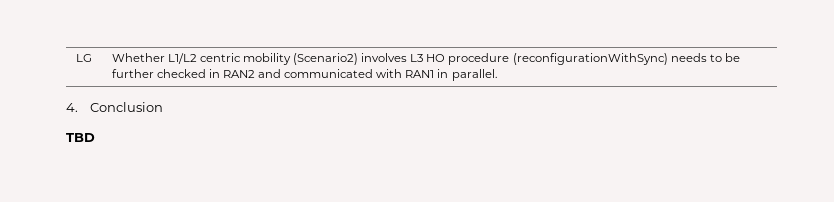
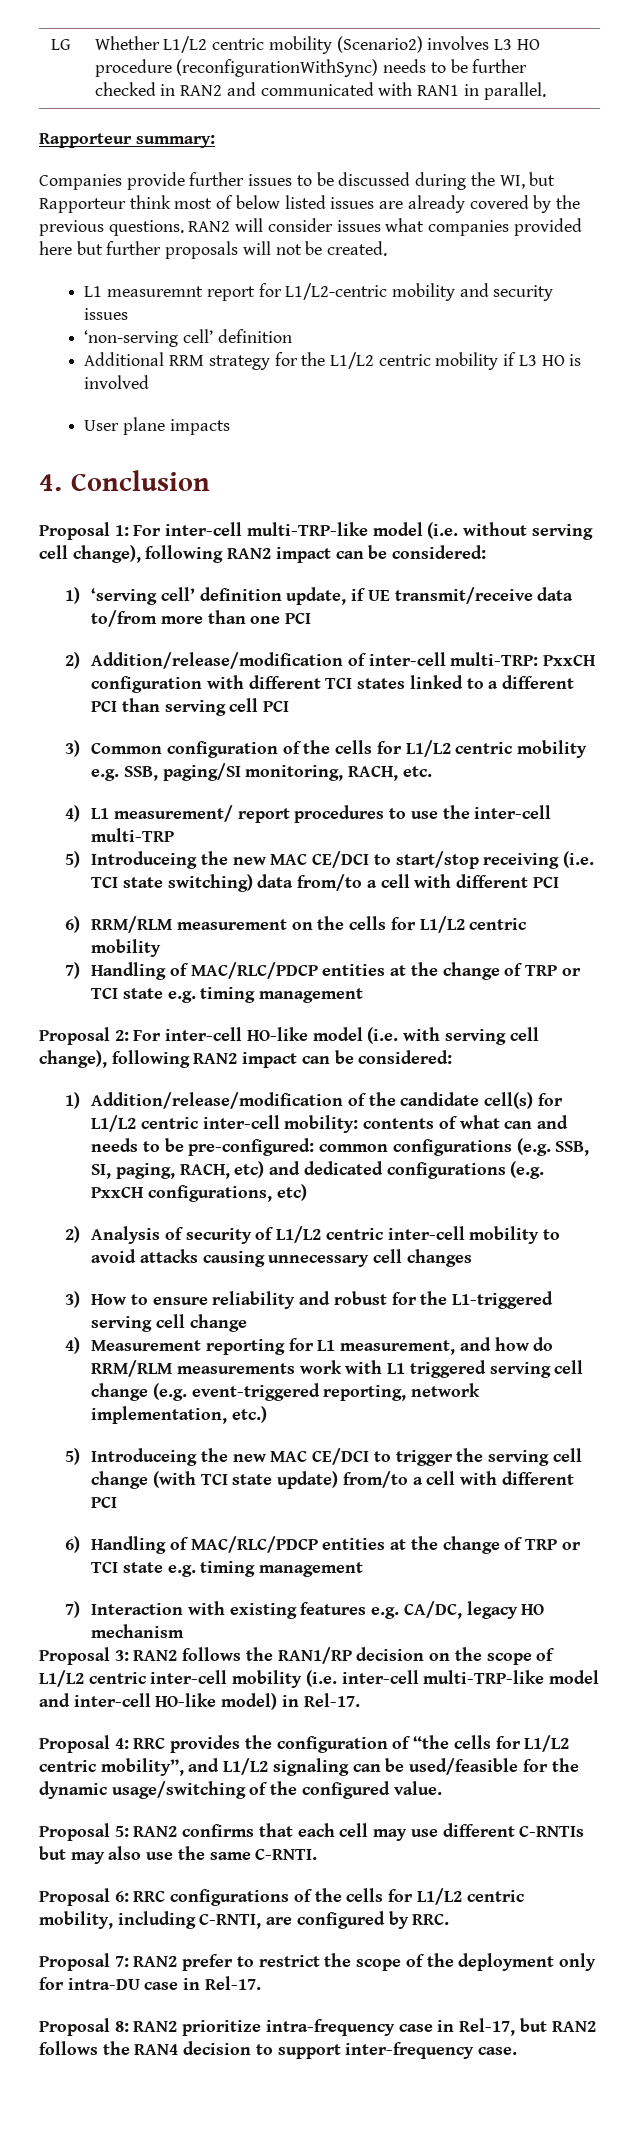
+ Rapporteur summary:
+ Companies provide further issues to be discussed during the WI, but Rapporteur think most of below listed issues are already covered by the previous questions. RAN2 will consider issues what companies provided here but further proposals will not be created.
+ L1 measuremnt report for L1/L2-centric mobility and security issues
+ ‘non-serving cell’ definition
+ Additional RRM strategy for the L1/L2 centric mobility if L3 HO is involved
+ User plane impacts
  4. Conclusion
- TBD
+ Proposal 1: For inter-cell multi-TRP-like model (i.e. without serving cell change), following RAN2 impact can be considered:
+ 1) ‘serving cell’ definition update, if UE transmit/receive data to/from more than one PCI
+ 2) Addition/release/modification of inter-cell multi-TRP: PxxCH configuration with different TCI states linked to a different PCI than serving cell PCI
+ 3) Common configuration of the cells for L1/L2 centric mobility e.g. SSB, paging/SI monitoring, RACH, etc.
+ 4) L1 measurement/ report procedures to use the inter-cell multi-TRP
+ 5) Introduceing the new MAC CE/DCI to start/stop receiving (i.e. TCI state switching) data from/to a cell with different PCI
+ 6) RRM/RLM measurement on the cells for L1/L2 centric mobility
+ 7) Handling of MAC/RLC/PDCP entities at the change of TRP or TCI state e.g. timing management
+ Proposal 2: For inter-cell HO-like model (i.e. with serving cell change), following RAN2 impact can be considered:
+ 1) Addition/release/modification of the candidate cell(s) for L1/L2 centric inter-cell mobility: contents of what can and needs to be pre-configured: common configurations (e.g. SSB, SI, paging, RACH, etc) and dedicated configurations (e.g. PxxCH configurations, etc)
+ 2) Analysis of security of L1/L2 centric inter-cell mobility to avoid attacks causing unnecessary cell changes
+ 3) How to ensure reliability and robust for the L1-triggered serving cell change
+ 4) Measurement reporting for L1 measurement, and how do RRM/RLM measurements work with L1 triggered serving cell change (e.g. event-triggered reporting, network implementation, etc.)
+ 5) Introduceing the new MAC CE/DCI to trigger the serving cell change (with TCI state update) from/to a cell with different PCI
+ 6) Handling of MAC/RLC/PDCP entities at the change of TRP or TCI state e.g. timing management
+ 7) Interaction with existing features e.g. CA/DC, legacy HO mechanism
+ Proposal 3: RAN2 follows the RAN1/RP decision on the scope of L1/L2 centric inter-cell mobility (i.e. inter-cell multi-TRP-like model and inter-cell HO-like model) in Rel-17.
+ Proposal 4: RRC provides the configuration of “the cells for L1/L2 centric mobility”, and L1/L2 signaling can be used/feasible for the dynamic usage/switching of the configured value.
+ Proposal 5: RAN2 confirms that each cell may use different C-RNTIs but may also use the same C-RNTI.
+ Proposal 6: RRC configurations of the cells for L1/L2 centric mobility, including C-RNTI, are configured by RRC.
+ Proposal 7: RAN2 prefer to restrict the scope of the deployment only for intra-DU case in Rel-17.
+ Proposal 8: RAN2 prioritize intra-frequency case in Rel-17, but RAN2 follows the RAN4 decision to support inter-frequency case.

